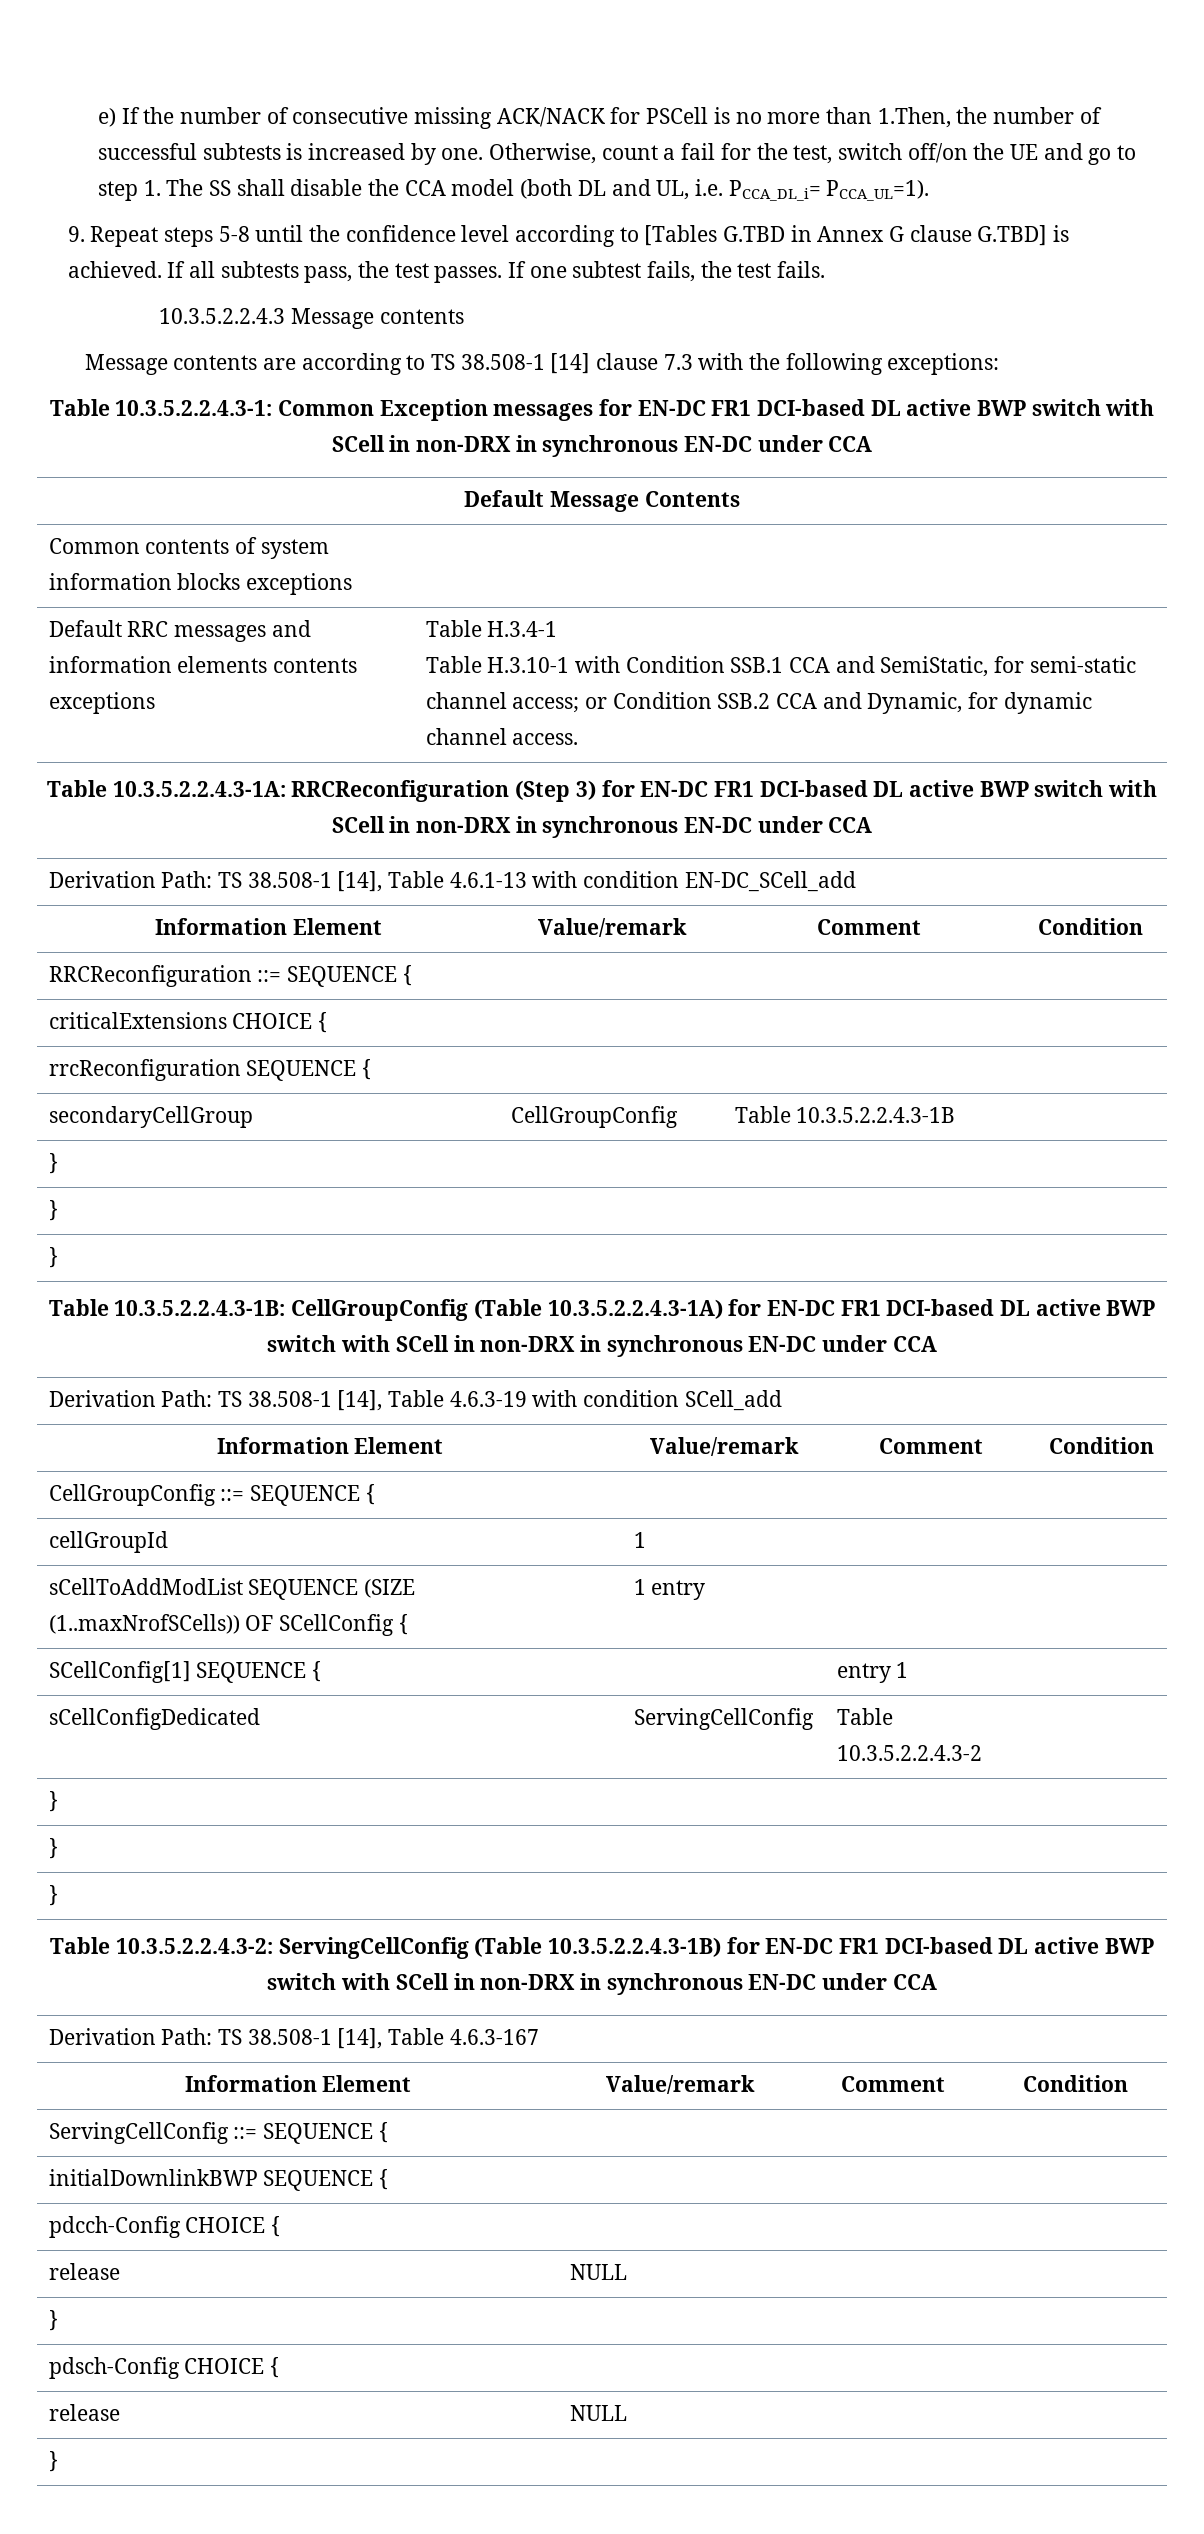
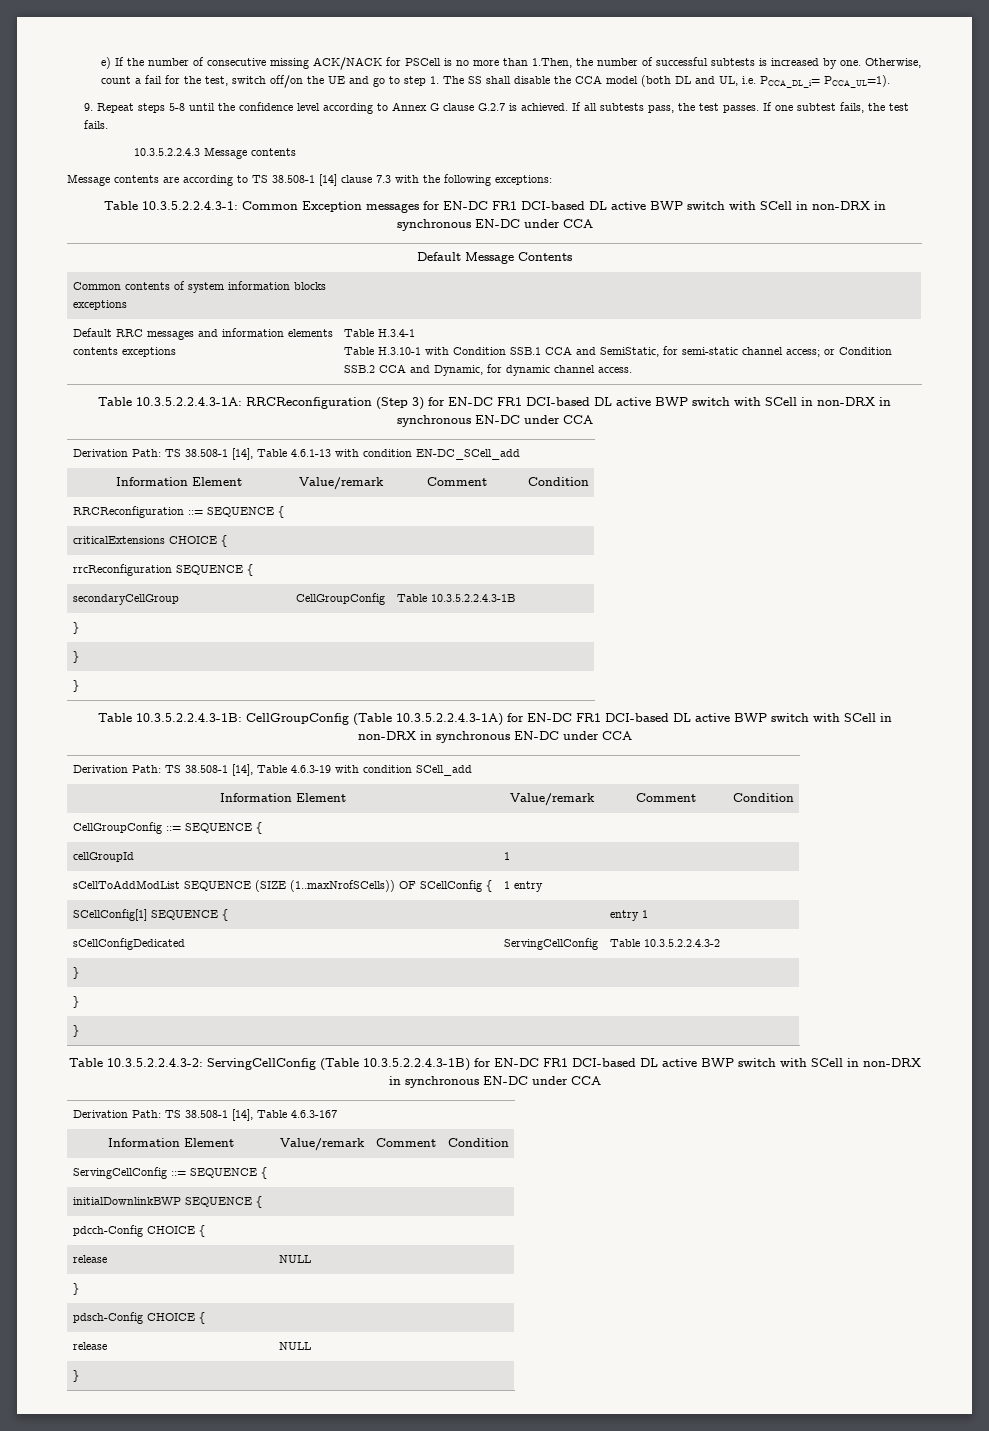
- 9. Repeat steps 5-8 until the confidence level according to [Tables G.TBD in Annex G clause G.TBD] is achieved.
+ 9. Repeat steps 5-8 until the confidence level according to Annex G clause G.2.7 is achieved.

